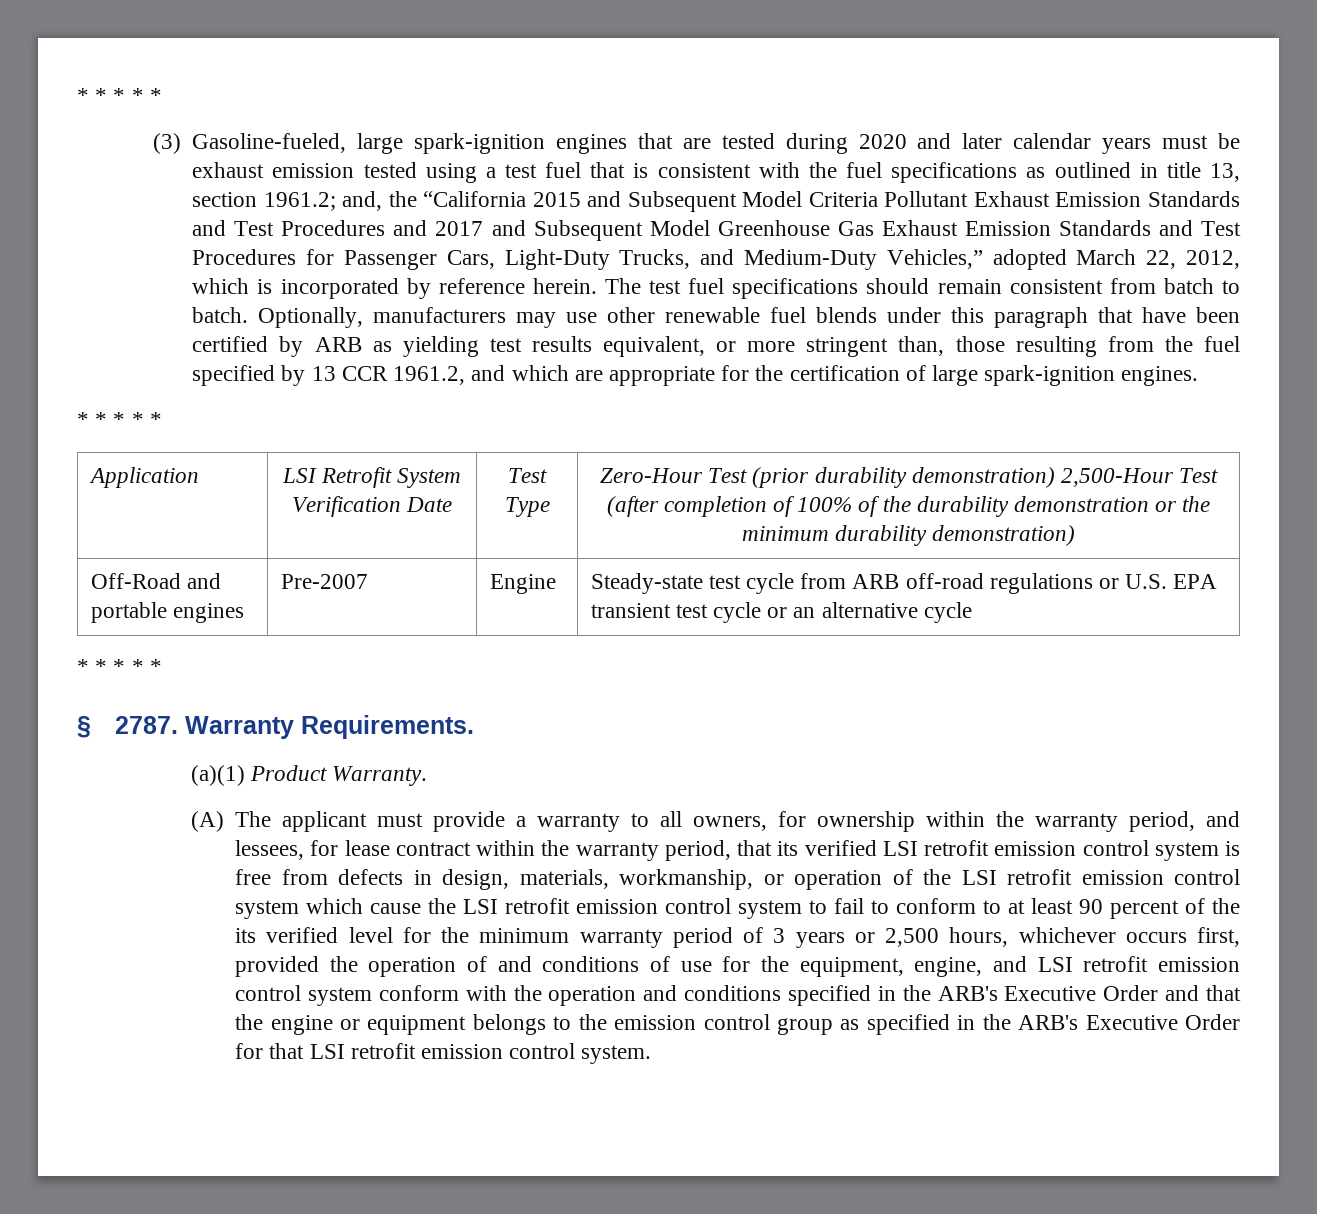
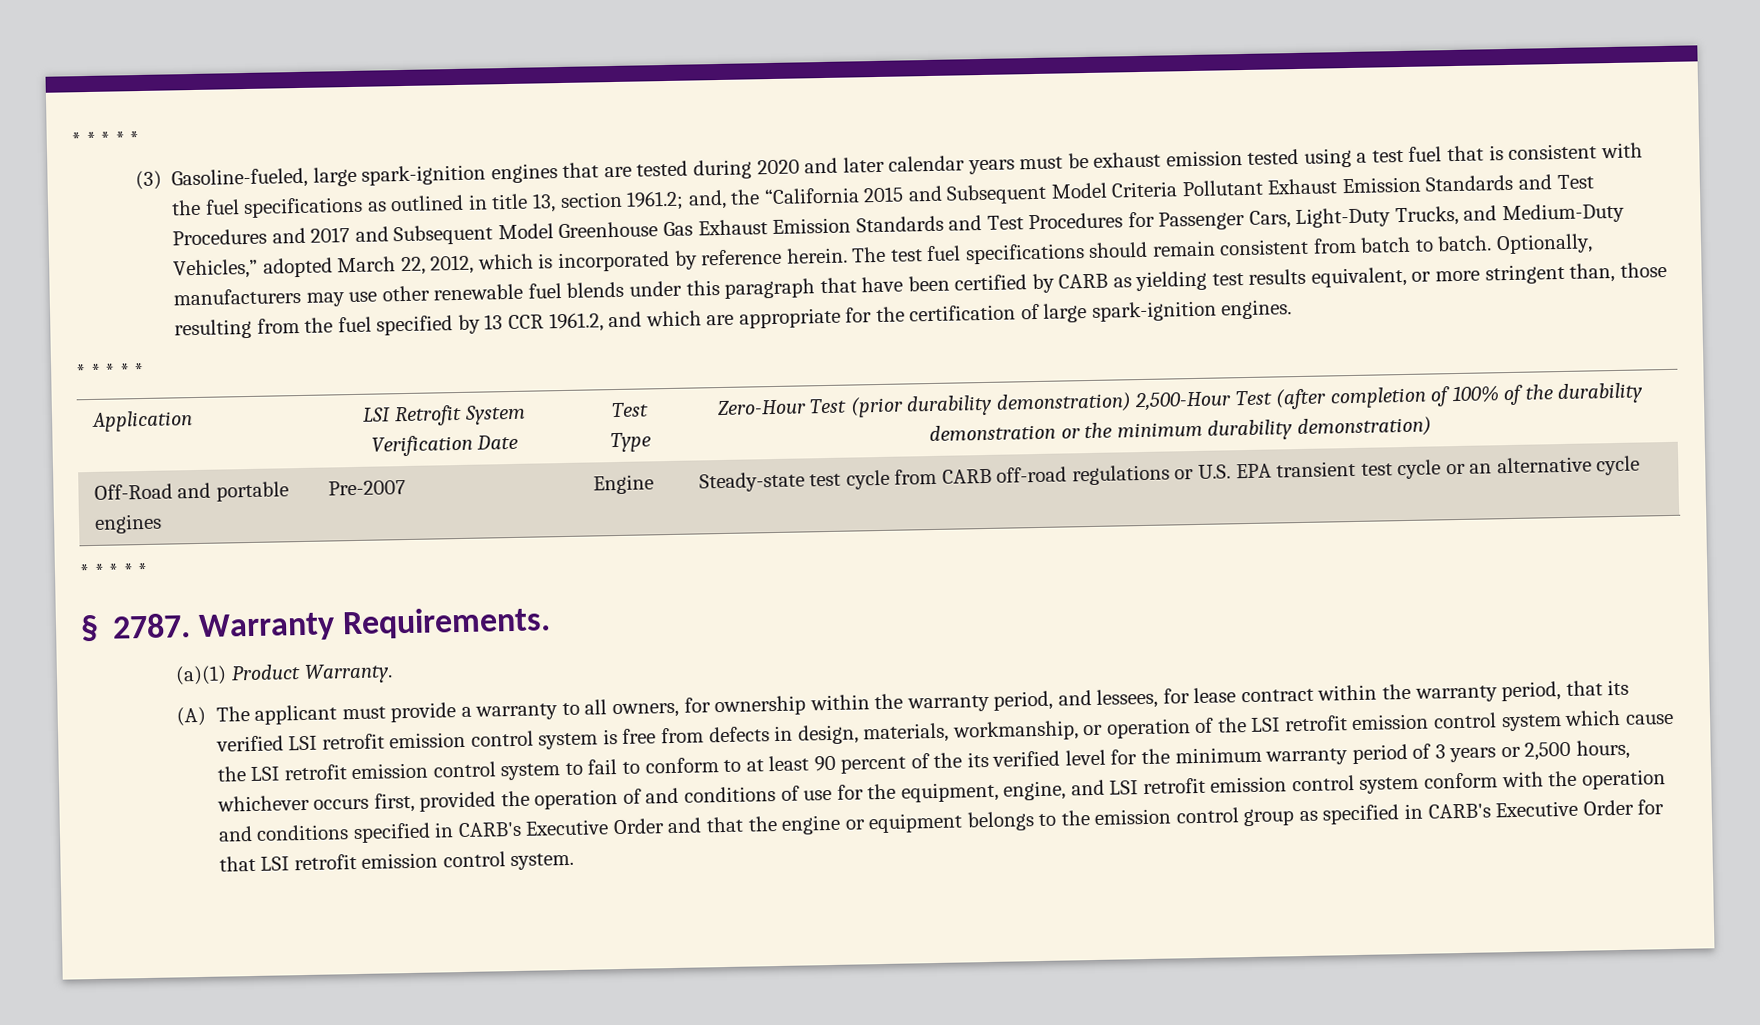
- Optionally, manufacturers may use other renewable fuel blends under this paragraph that have been certified by ARB as yielding test results equivalent, or more stringent than, those resulting from the fuel specified by 13 CCR 1961.2, and which are appropriate for the certification of large spark-ignition engines.
+ Optionally, manufacturers may use other renewable fuel blends under this paragraph that have been certified by CARB as yielding test results equivalent, or more stringent than, those resulting from the fuel specified by 13 CCR 1961.2, and which are appropriate for the certification of large spark-ignition engines.
- Off-Road and portable engines | Pre-2007 | Engine | Steady-state test cycle from ARB off-road regulations or U.S. EPA transient test cycle or an alternative cycle
+ Off-Road and portable engines | Pre-2007 | Engine | Steady-state test cycle from CARB off-road regulations or U.S. EPA transient test cycle or an alternative cycle
- (A) The applicant must provide a warranty to all owners, for ownership within the warranty period, and lessees, for lease contract within the warranty period, that its verified LSI retrofit emission control system is free from defects in design, materials, workmanship, or operation of the LSI retrofit emission control system which cause the LSI retrofit emission control system to fail to conform to at least 90 percent of the its verified level for the minimum warranty period of 3 years or 2,500 hours, whichever occurs first, provided the operation of and conditions of use for the equipment, engine, and LSI retrofit emission control system conform with the operation and conditions specified in the ARB's Executive Order and that the engine or equipment belongs to the emission control group as specified in the ARB's Executive Order for that LSI retrofit emission control system.
+ (A) The applicant must provide a warranty to all owners, for ownership within the warranty period, and lessees, for lease contract within the warranty period, that its verified LSI retrofit emission control system is free from defects in design, materials, workmanship, or operation of the LSI retrofit emission control system which cause the LSI retrofit emission control system to fail to conform to at least 90 percent of the its verified level for the minimum warranty period of 3 years or 2,500 hours, whichever occurs first, provided the operation of and conditions of use for the equipment, engine, and LSI retrofit emission control system conform with the operation and conditions specified in CARB's Executive Order and that the engine or equipment belongs to the emission control group as specified in CARB's Executive Order for that LSI retrofit emission control system.

